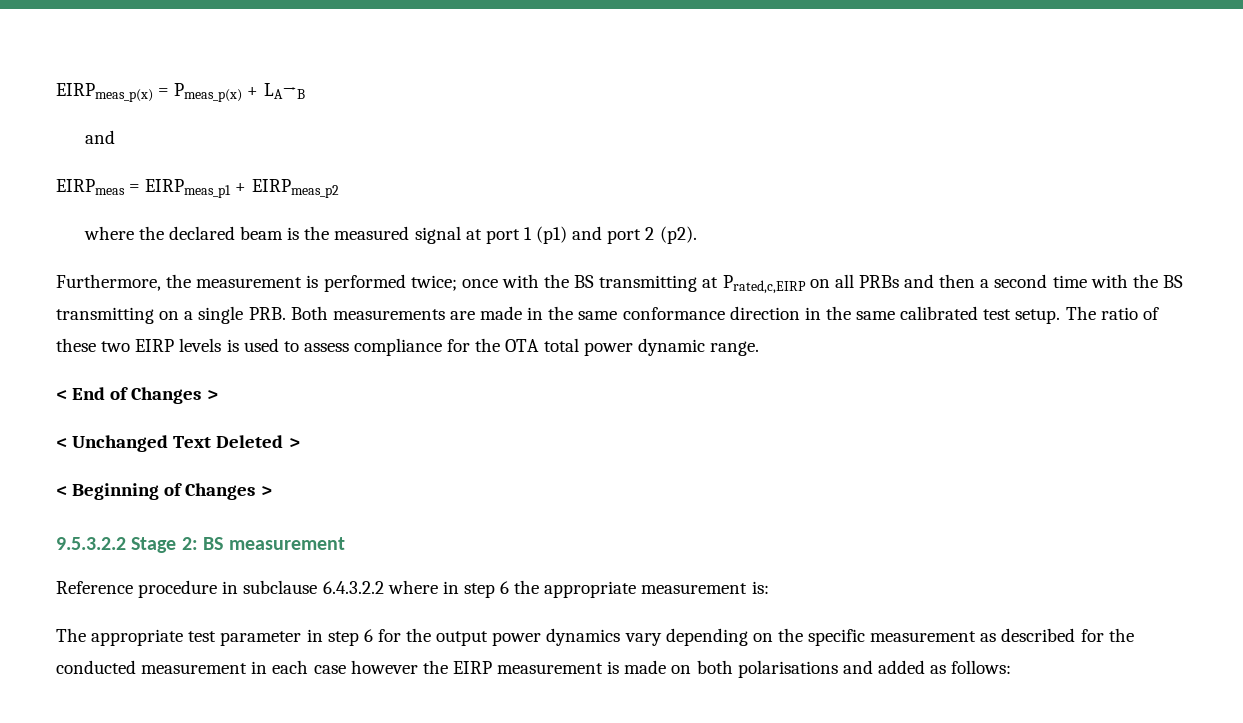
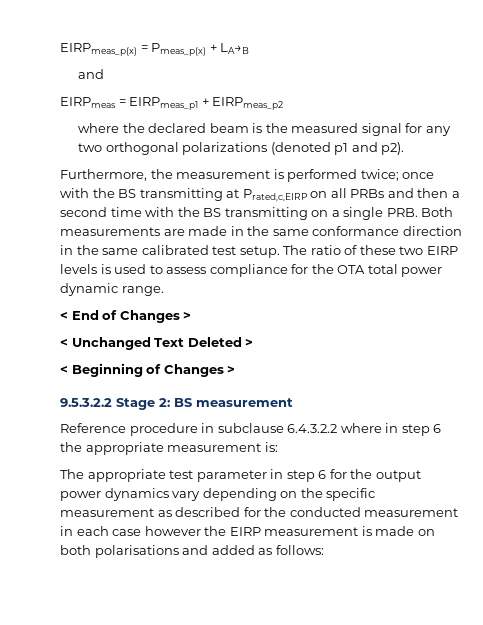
- where the declared beam is the measured signal at port 1 (p1) and port 2 (p2).
+ where the declared beam is the measured signal for any two orthogonal polarizations (denoted p1 and p2).

